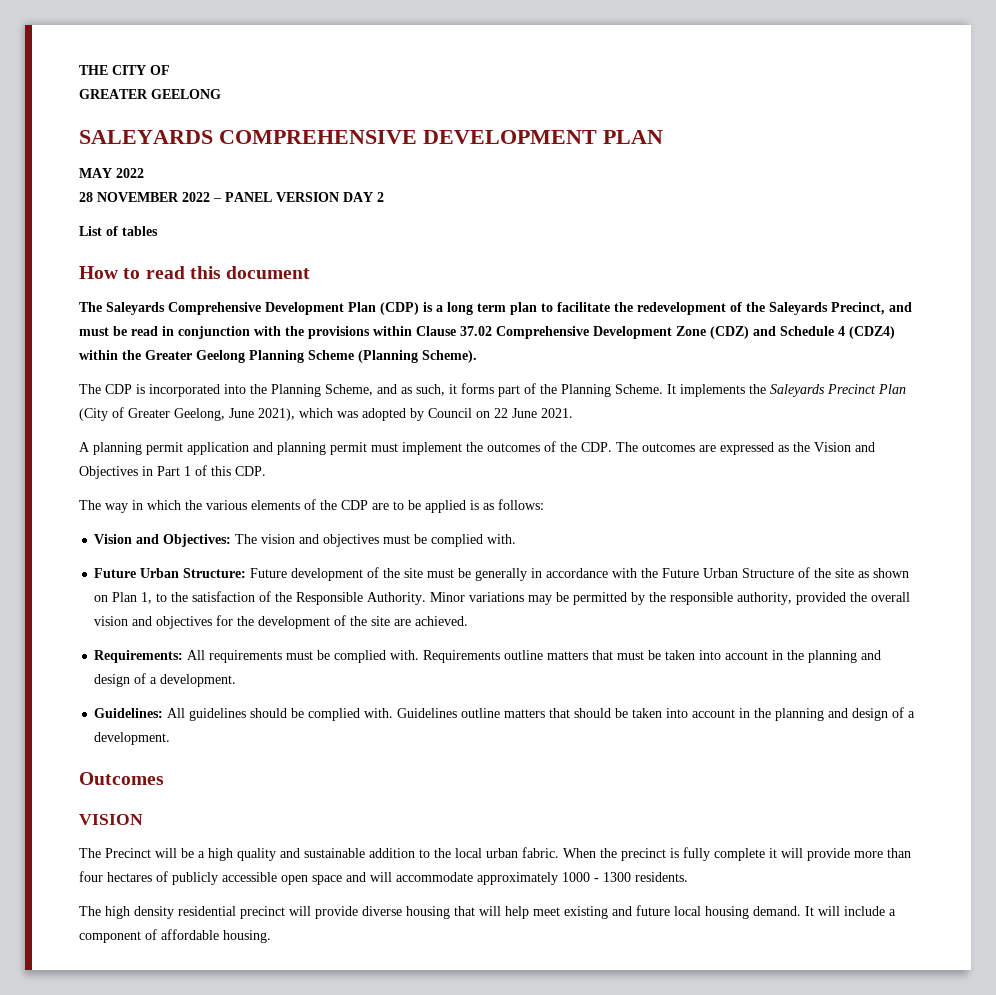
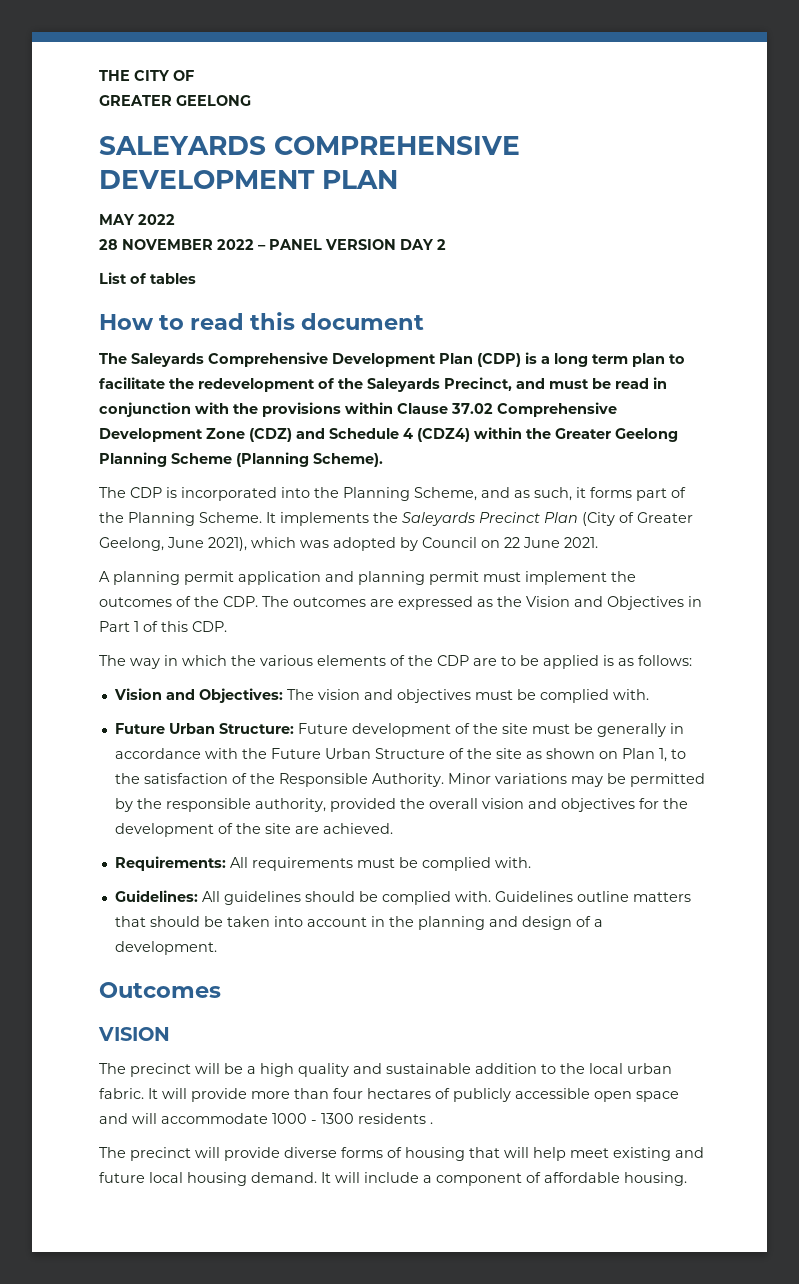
- Requirements outline matters that must be taken into account in the planning and design of a development.
- The Precinct will be a high quality and sustainable addition to the local urban fabric.
+ The precinct will be a high quality and sustainable addition to the local urban fabric.
- When the precinct is fully complete it will provide more than four hectares of publicly accessible open space and will accommodate approximately 1000 - 1300 residents.
- The high density residential precinct will provide diverse housing that will help meet existing and future local housing demand.
+ It will provide more than four hectares of publicly accessible open space and will accommodate 1000 - 1300 residents .
+ The precinct will provide diverse forms of housing that will help meet existing and future local housing demand.

